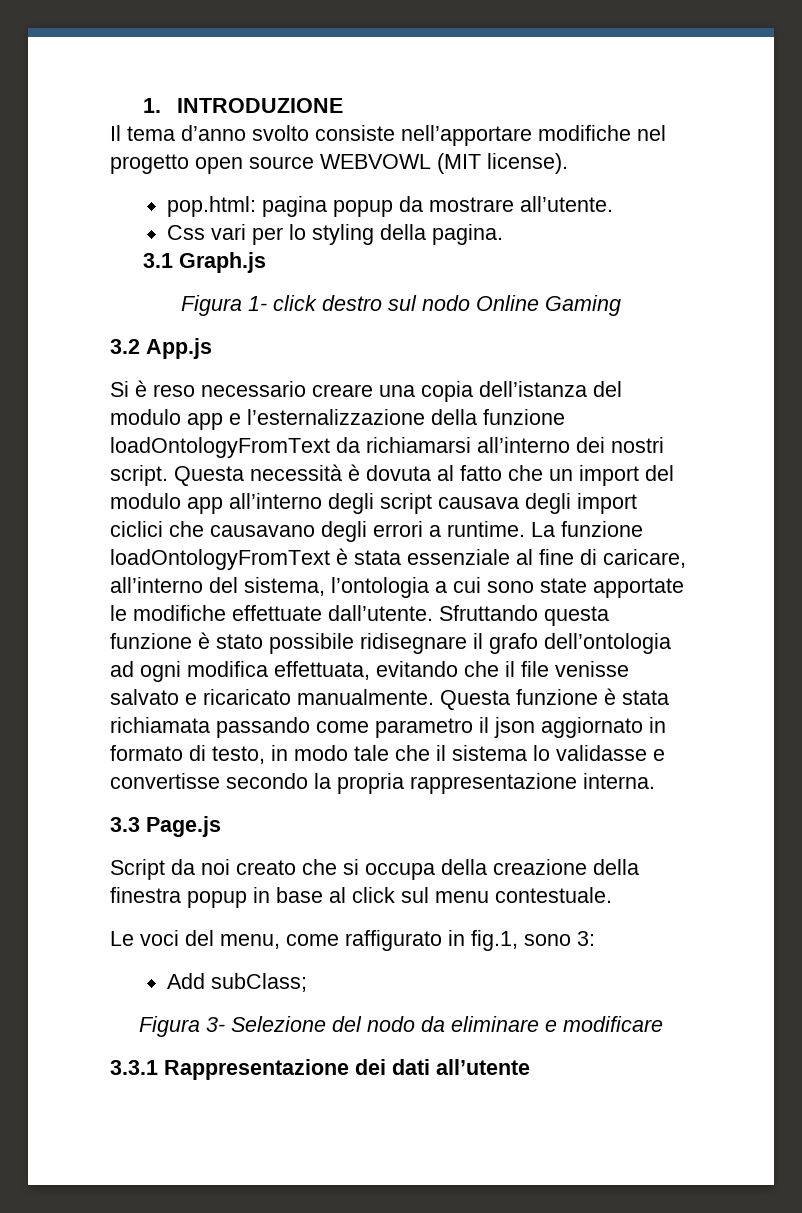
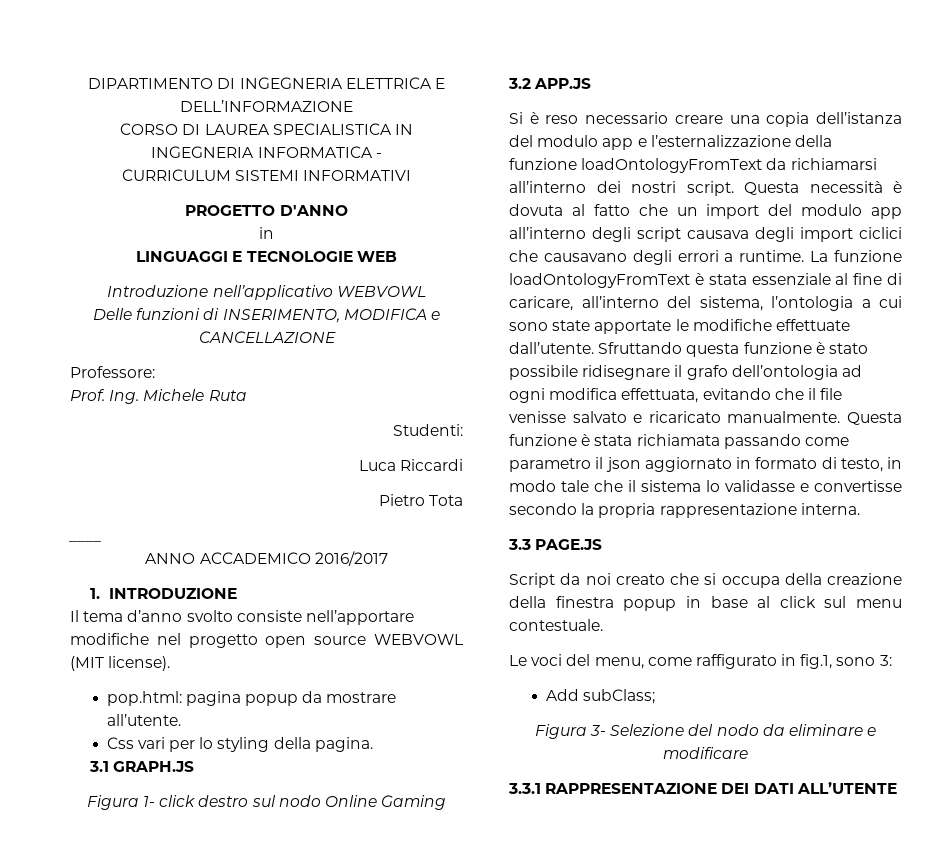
+ DIPARTIMENTO DI INGEGNERIA ELETTRICA E DELL’INFORMAZIONE
+ CORSO DI LAUREA SPECIALISTICA IN INGEGNERIA INFORMATICA -
+ CURRICULUM SISTEMI INFORMATIVI
+ PROGETTO D'ANNO
+ in
+ LINGUAGGI E TECNOLOGIE WEB
+ Introduzione nell’applicativo WEBVOWL
+ Delle funzioni di INSERIMENTO, MODIFICA e CANCELLAZIONE
+ Professore:
+ Prof. Ing. Michele Ruta
+ Studenti:
+ Luca Riccardi
+ Pietro Tota
+ ____
+ ANNO ACCADEMICO 2016/2017
- 3.1 Graph.js
+ 3.1 GRAPH.JS
- 3.2 App.js
+ 3.2 APP.JS
- 3.3 Page.js
+ 3.3 PAGE.JS
- 3.3.1 Rappresentazione dei dati all’utente
+ 3.3.1 RAPPRESENTAZIONE DEI DATI ALL’UTENTE

